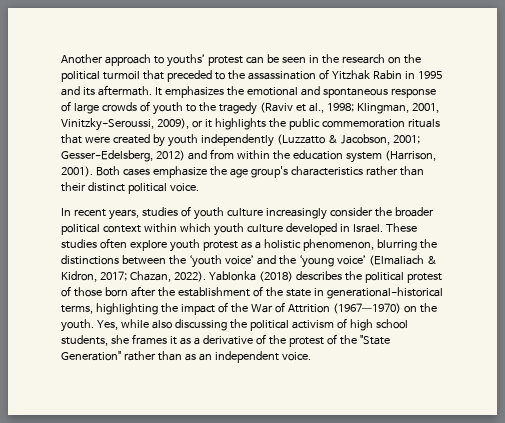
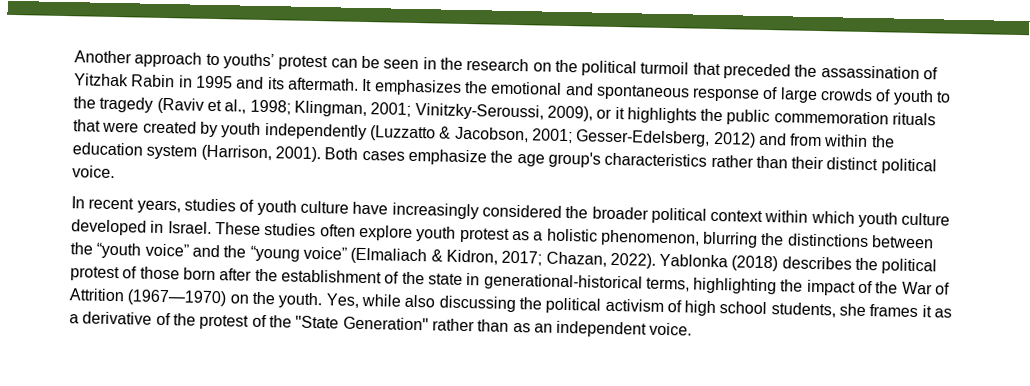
- Another approach to youths’ protest can be seen in the research on the political turmoil that preceded to the assassination of Yitzhak Rabin in 1995 and its aftermath.
+ Another approach to youths’ protest can be seen in the research on the political turmoil that preceded the assassination of Yitzhak Rabin in 1995 and its aftermath.
- It emphasizes the emotional and spontaneous response of large crowds of youth to the tragedy (Raviv et al., 1998; Klingman, 2001, Vinitzky-Seroussi, 2009), or it highlights the public commemoration rituals that were created by youth independently (Luzzatto & Jacobson, 2001; Gesser-Edelsberg, 2012) and from within the education system (Harrison, 2001).
+ It emphasizes the emotional and spontaneous response of large crowds of youth to the tragedy (Raviv et al., 1998; Klingman, 2001; Vinitzky-Seroussi, 2009), or it highlights the public commemoration rituals that were created by youth independently (Luzzatto & Jacobson, 2001; Gesser-Edelsberg, 2012) and from within the education system (Harrison, 2001).
- In recent years, studies of youth culture increasingly consider the broader political context within which youth culture developed in Israel.
+ In recent years, studies of youth culture have increasingly considered the broader political context within which youth culture developed in Israel.
- These studies often explore youth protest as a holistic phenomenon, blurring the distinctions between the ‘youth voice’ and the ‘young voice’ (Elmaliach & Kidron, 2017; Chazan, 2022).
+ These studies often explore youth protest as a holistic phenomenon, blurring the distinctions between the “youth voice” and the “young voice” (Elmaliach & Kidron, 2017; Chazan, 2022).

